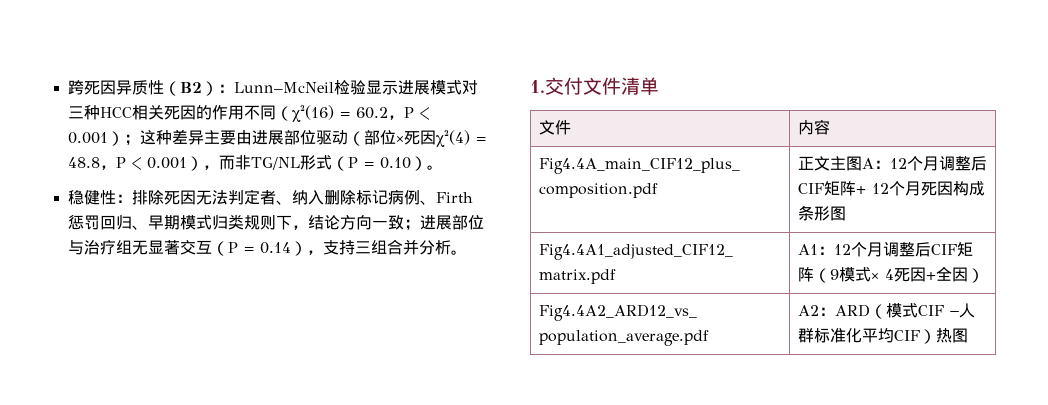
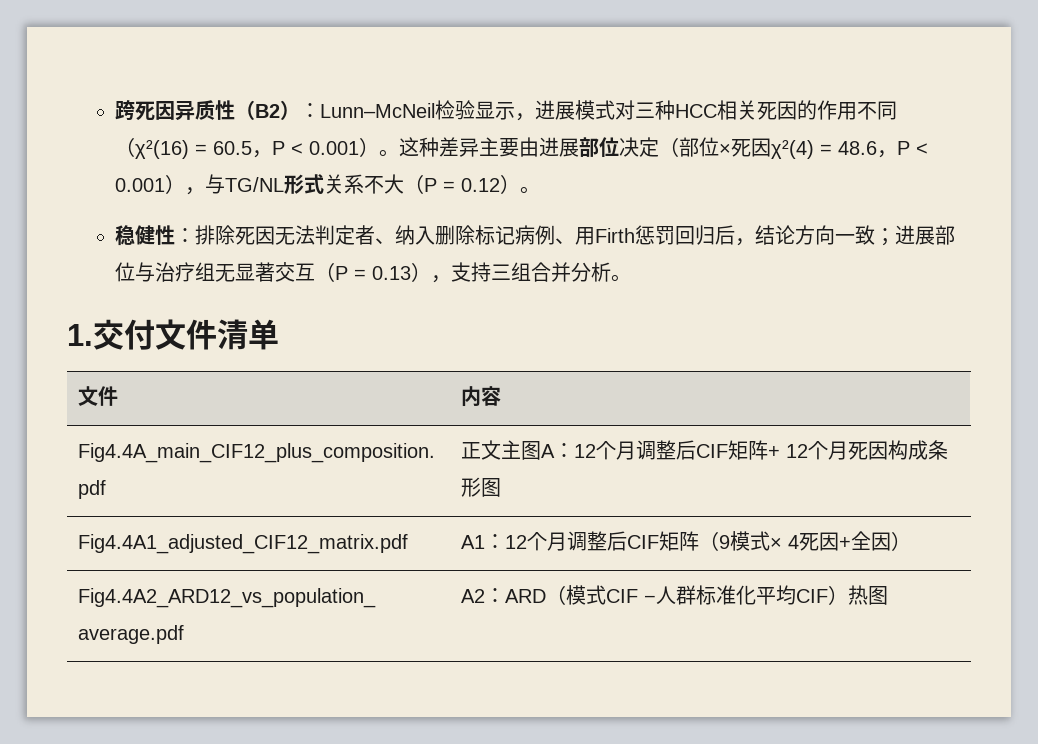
- 跨死因异质性（B2）：Lunn–McNeil检验显示进展模式对三种HCC相关死因的作用不同（χ²(16) = 60.2，P < 0.001）；这种差异主要由进展部位驱动（部位×死因χ²(4) = 48.8，P < 0.001），而非TG/NL形式（P = 0.10）。
+ 跨死因异质性（B2）：Lunn–McNeil检验显示，进展模式对三种HCC相关死因的作用不同（χ²(16) = 60.5，P < 0.001）。这种差异主要由进展部位决定（部位×死因χ²(4) = 48.6，P < 0.001），与TG/NL形式关系不大（P = 0.12）。
- 稳健性：排除死因无法判定者、纳入删除标记病例、Firth惩罚回归、早期模式归类规则下，结论方向一致；进展部位与治疗组无显著交互（P = 0.14），支持三组合并分析。
+ 稳健性：排除死因无法判定者、纳入删除标记病例、用Firth惩罚回归后，结论方向一致；进展部位与治疗组无显著交互（P = 0.13），支持三组合并分析。

